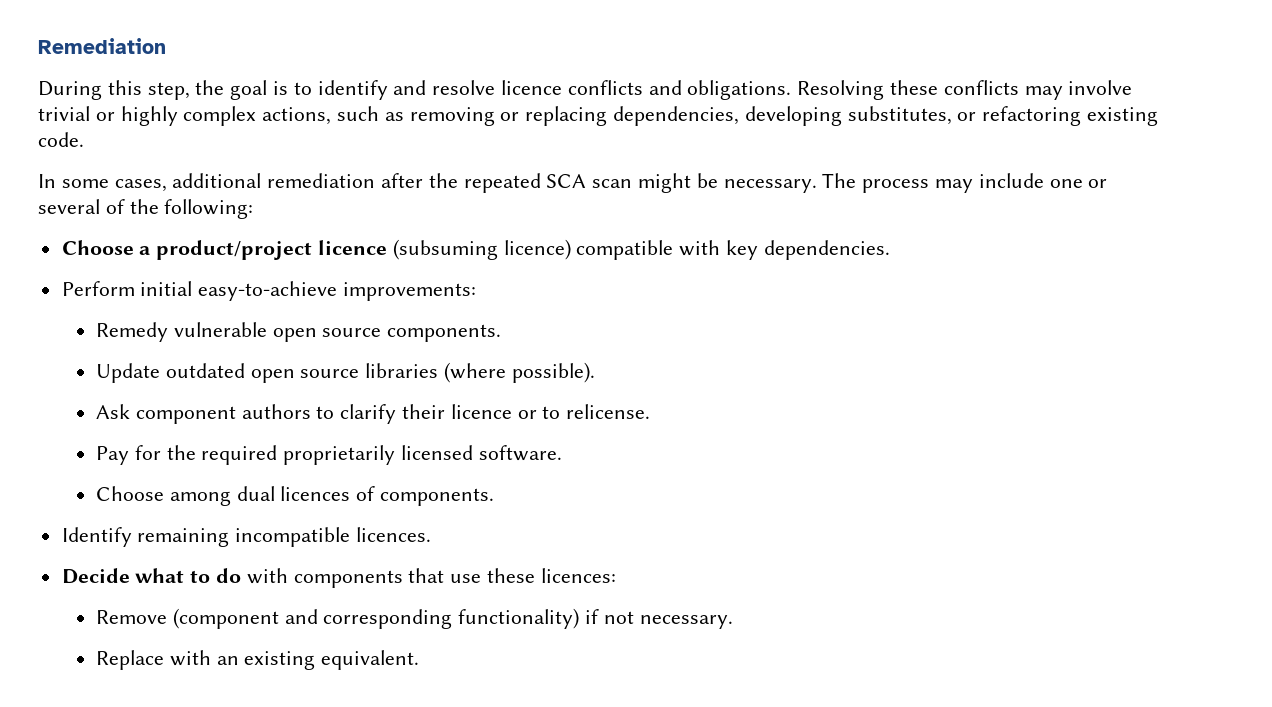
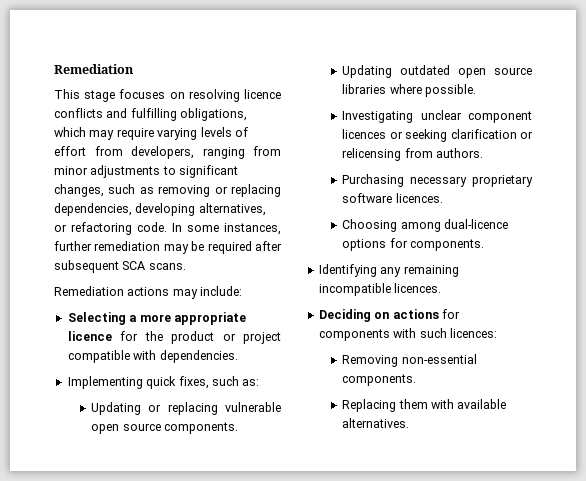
- During this step, the goal is to identify and resolve licence conflicts and obligations. Resolving these conflicts may involve trivial or highly complex actions, such as removing or replacing dependencies, developing substitutes, or refactoring existing code.
- In some cases, additional remediation after the repeated SCA scan might be necessary. The process may include one or several of the following:
- Choose a product/project licence (subsuming licence) compatible with key dependencies.
+ This stage focuses on resolving licence conflicts and fulfilling obligations, which may require varying levels of effort from developers, ranging from minor adjustments to significant changes, such as removing or replacing dependencies, developing alternatives, or refactoring code. In some instances, further remediation may be required after subsequent SCA scans.
+ Remediation actions may include:
+ Selecting a more appropriate licence for the product or project compatible with dependencies.
- Perform initial easy-to-achieve improvements:
- Remedy vulnerable open source components.
+ Implementing quick fixes, such as:
+ Updating or replacing vulnerable open source components.
- Update outdated open source libraries (where possible).
- Ask component authors to clarify their licence or to relicense.
- Pay for the required proprietarily licensed software.
- Choose among dual licences of components.
- Identify remaining incompatible licences.
+ Updating outdated open source libraries where possible.
+ Investigating unclear component licences or seeking clarification or relicensing from authors.
+ Purchasing necessary proprietary software licences.
+ Choosing among dual-licence options for components.
+ Identifying any remaining incompatible licences.
- Decide what to do with components that use these licences:
- Remove (component and corresponding functionality) if not necessary.
- Replace with an existing equivalent.
+ Deciding on actions for components with such licences:
+ Removing non-essential components.
+ Replacing them with available alternatives.

